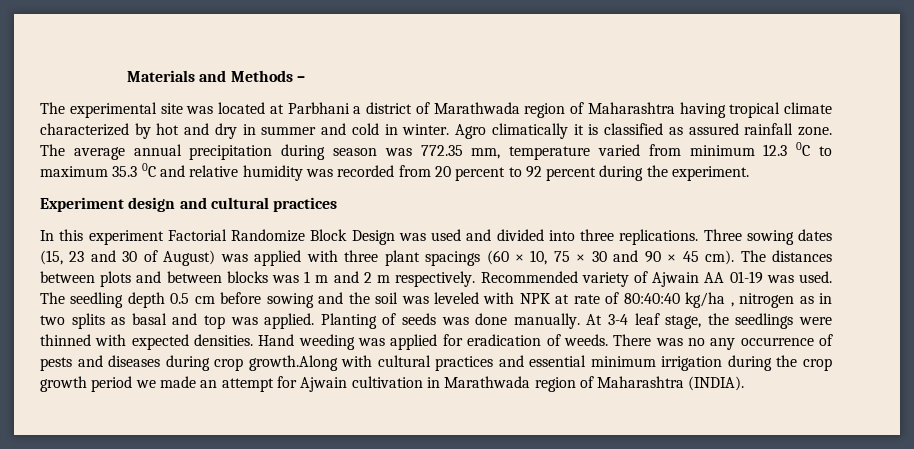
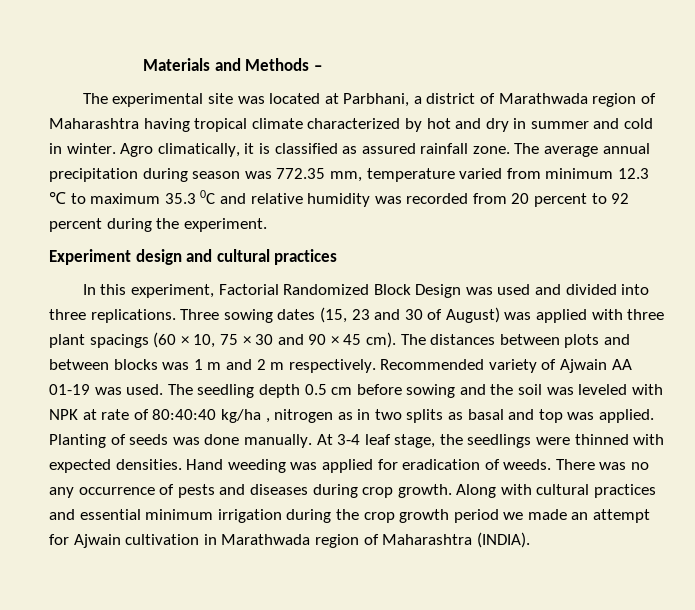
- The experimental site was located at Parbhani a district of Marathwada region of Maharashtra having tropical climate characterized by hot and dry in summer and cold in winter.
+ The experimental site was located at Parbhani, a district of Marathwada region of Maharashtra having tropical climate characterized by hot and dry in summer and cold in winter.
- Agro climatically it is classified as assured rainfall zone.
+ Agro climatically, it is classified as assured rainfall zone.
- The average annual precipitation during season was 772.35 mm, temperature varied from minimum 12.3 0C to maximum 35.3 0C and relative humidity was recorded from 20 percent to 92 percent during the experiment.
+ The average annual precipitation during season was 772.35 mm, temperature varied from minimum 12.3 ℃ to maximum 35.3 0C and relative humidity was recorded from 20 percent to 92 percent during the experiment.
- In this experiment Factorial Randomize Block Design was used and divided into three replications.
+ In this experiment, Factorial Randomized Block Design was used and divided into three replications.
- There was no any occurrence of pests and diseases during crop growth.Along with cultural practices and essential minimum irrigation during the crop growth period we made an attempt for Ajwain cultivation in Marathwada region of Maharashtra (INDIA).
+ There was no any occurrence of pests and diseases during crop growth. Along with cultural practices and essential minimum irrigation during the crop growth period we made an attempt for Ajwain cultivation in Marathwada region of Maharashtra (INDIA).

